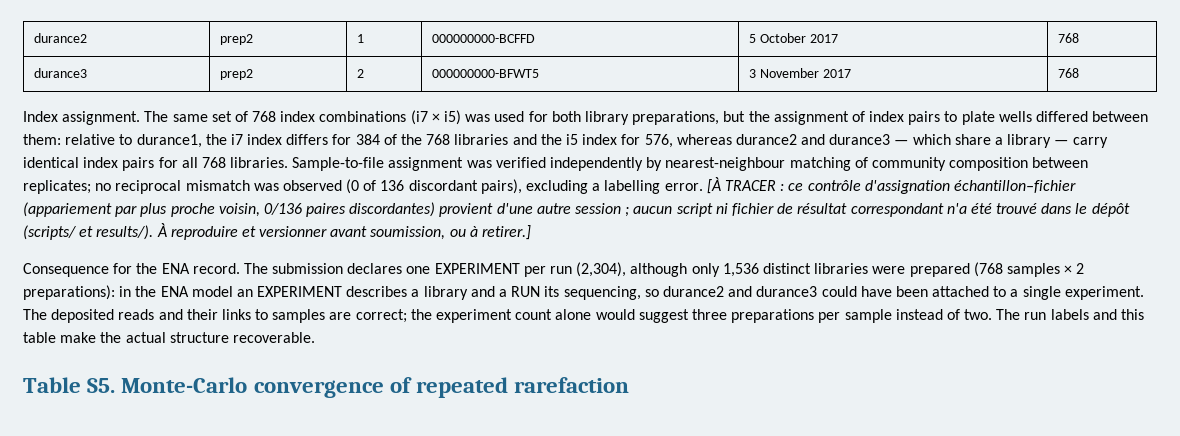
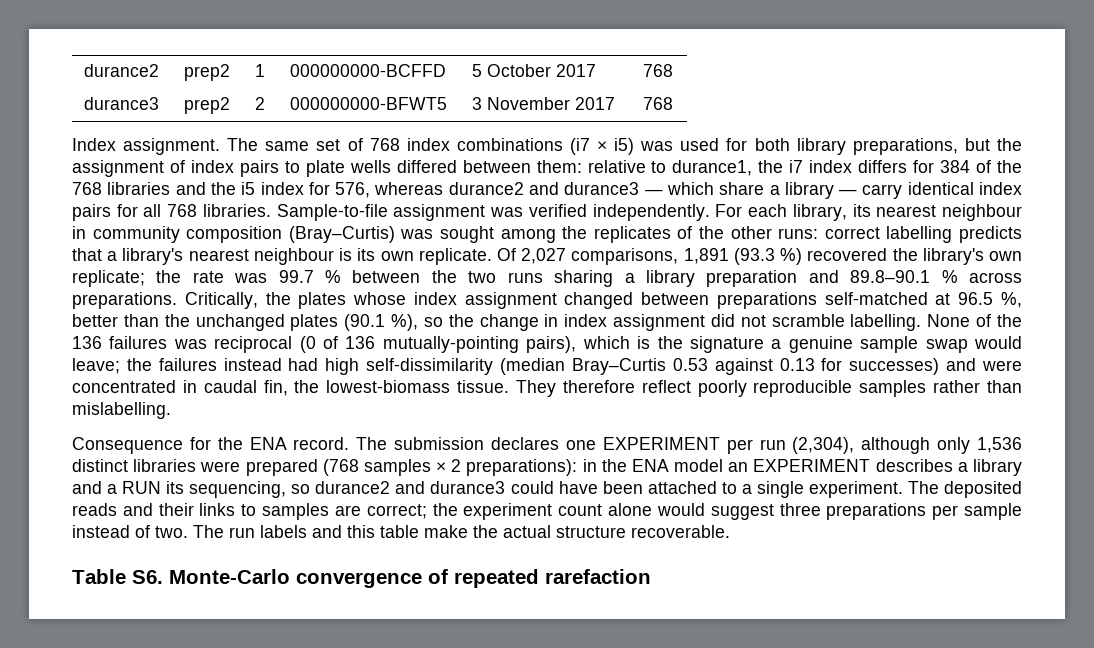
- Sample-to-file assignment was verified independently by nearest-neighbour matching of community composition between replicates; no reciprocal mismatch was observed (0 of 136 discordant pairs), excluding a labelling error. [À TRACER : ce contrôle d'assignation échantillon–fichier (appariement par plus proche voisin, 0/136 paires discordantes) provient d'une autre session ; aucun script ni fichier de résultat correspondant n'a été trouvé dans le dépôt (scripts/ et results/). À reproduire et versionner avant soumission, ou à retirer.]
+ Sample-to-file assignment was verified independently. For each library, its nearest neighbour in community composition (Bray–Curtis) was sought among the replicates of the other runs: correct labelling predicts that a library's nearest neighbour is its own replicate. Of 2,027 comparisons, 1,891 (93.3 %) recovered the library's own replicate; the rate was 99.7 % between the two runs sharing a library preparation and 89.8–90.1 % across preparations. Critically, the plates whose index assignment changed between preparations self-matched at 96.5 %, better than the unchanged plates (90.1 %), so the change in index assignment did not scramble labelling. None of the 136 failures was reciprocal (0 of 136 mutually-pointing pairs), which is the signature a genuine sample swap would leave; the failures instead had high self-dissimilarity (median Bray–Curtis 0.53 against 0.13 for successes) and were concentrated in caudal fin, the lowest-biomass tissue. They therefore reflect poorly reproducible samples rather than mislabelling.
- Table S5. Monte-Carlo convergence of repeated rarefaction
+ Table S6. Monte-Carlo convergence of repeated rarefaction

